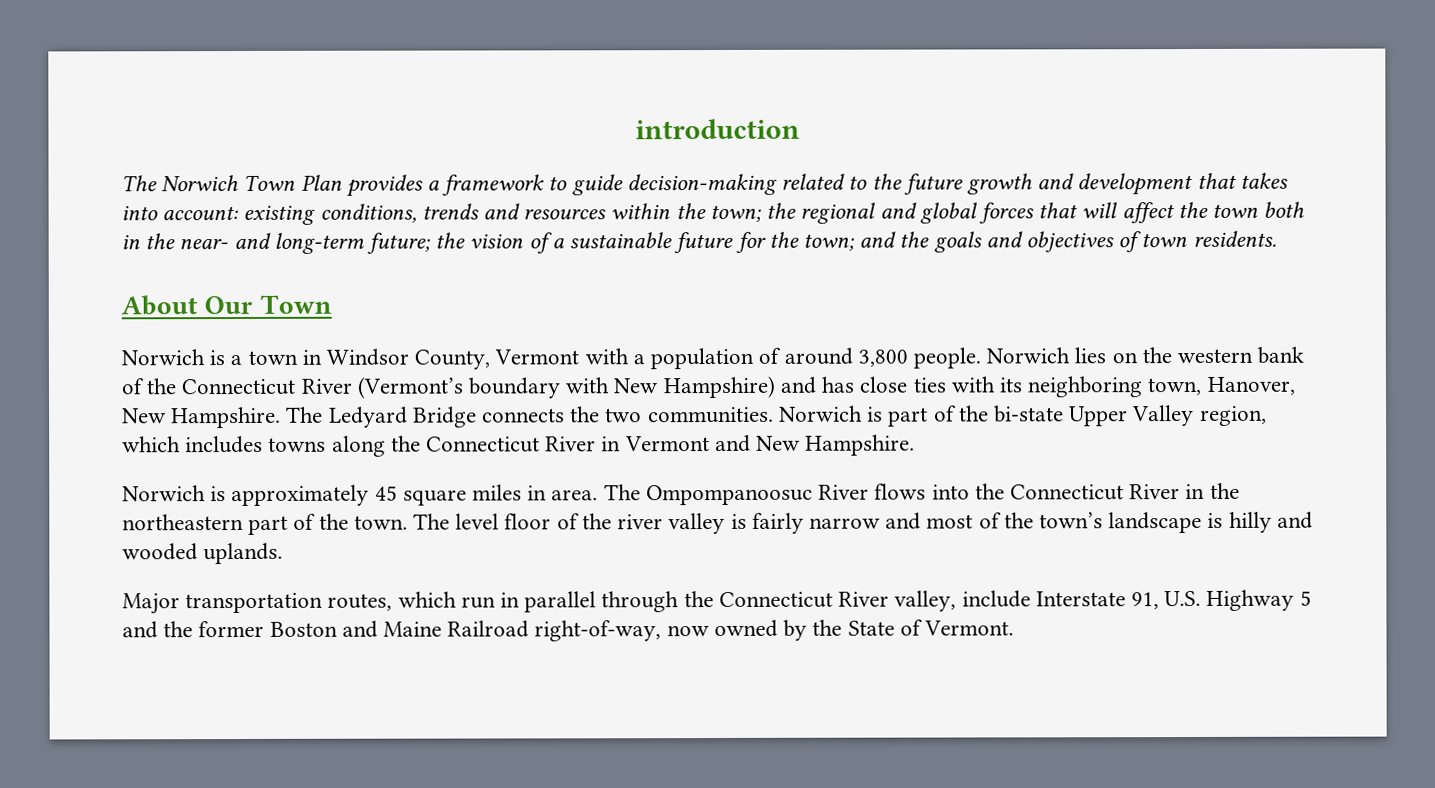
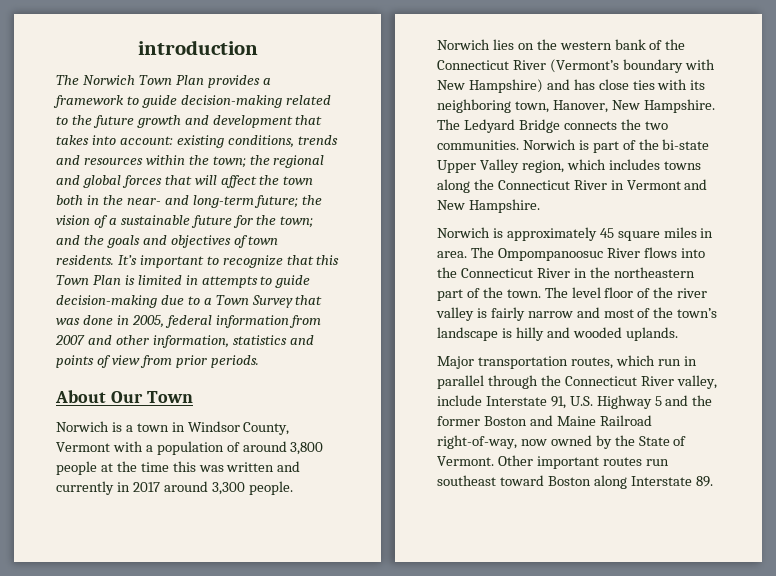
+ It’s important to recognize that this Town Plan is limited in attempts to guide decision-making due to a Town Survey that was done in 2005, federal information from 2007 and other information, statistics and points of view from prior periods.
- Norwich is a town in Windsor County, Vermont with a population of around 3,800 people.
+ Norwich is a town in Windsor County, Vermont with a population of around 3,800 people at the time this was written and currently in 2017 around 3,300 people.
+ Other important routes run southeast toward Boston along Interstate 89.

